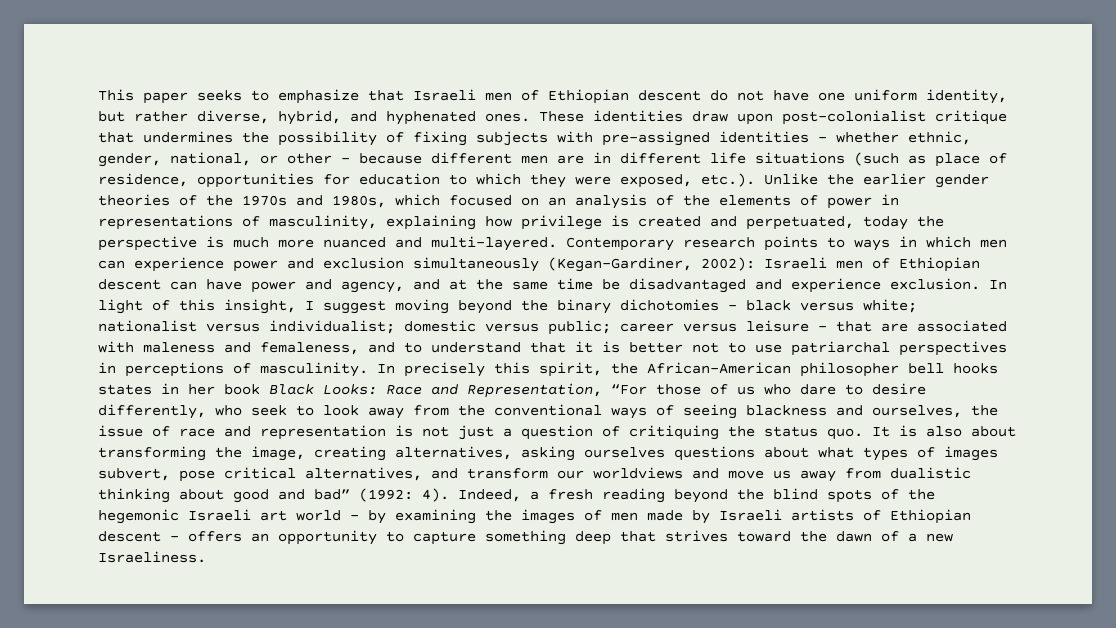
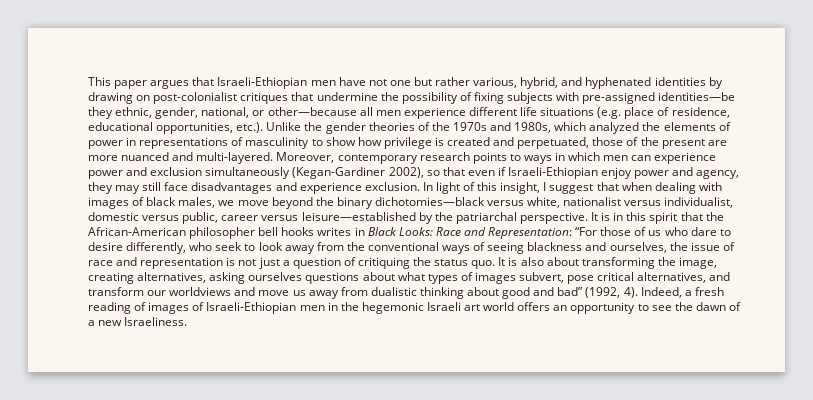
- This paper seeks to emphasize that Israeli men of Ethiopian descent do not have one uniform identity, but rather diverse, hybrid, and hyphenated ones. These identities draw upon post-colonialist critique that undermines the possibility of fixing subjects with pre-assigned identities – whether ethnic, gender, national, or other – because different men are in different life situations (such as place of residence, opportunities for education to which they were exposed, etc.). Unlike the earlier gender theories of the 1970s and 1980s, which focused on an analysis of the elements of power in representations of masculinity, explaining how privilege is created and perpetuated, today the perspective is much more nuanced and multi-layered.
+ This paper argues that Israeli-Ethiopian men have not one but rather various, hybrid, and hyphenated identities by drawing on post-colonialist critiques that undermine the possibility of fixing subjects with pre-assigned identities—be they ethnic, gender, national, or other—because all men experience different life situations (e.g. place of residence, educational opportunities, etc.). Unlike the gender theories of the 1970s and 1980s, which analyzed the elements of power in representations of masculinity to show how privilege is created and perpetuated, those of the present are more nuanced and multi-layered.
- Contemporary research points to ways in which men can experience power and exclusion simultaneously (Kegan-Gardiner, 2002): Israeli men of Ethiopian descent can have power and agency, and at the same time be disadvantaged and experience exclusion.
+ Moreover, contemporary research points to ways in which men can experience power and exclusion simultaneously (Kegan-Gardiner 2002), so that even if Israeli-Ethiopian enjoy power and agency, they may still face disadvantages and experience exclusion.
- In light of this insight, I suggest moving beyond the binary dichotomies – black versus white; nationalist versus individualist; domestic versus public; career versus leisure – that are associated with maleness and femaleness, and to understand that it is better not to use patriarchal perspectives in perceptions of masculinity. In precisely this spirit, the African-American philosopher bell hooks states in her book Black Looks:
+ In light of this insight, I suggest that when dealing with images of black males, we move beyond the binary dichotomies—black versus white, nationalist versus individualist, domestic versus public, career versus leisure—established by the patriarchal perspective. It is in this spirit that the African-American philosopher bell hooks writes in Black Looks:
- Race and Representation, “For those of us who dare to desire differently, who seek to look away from the conventional ways of seeing blackness and ourselves, the issue of race and representation is not just a question of critiquing the status quo.
+ Race and Representation: “For those of us who dare to desire differently, who seek to look away from the conventional ways of seeing blackness and ourselves, the issue of race and representation is not just a question of critiquing the status quo.
- It is also about transforming the image, creating alternatives, asking ourselves questions about what types of images subvert, pose critical alternatives, and transform our worldviews and move us away from dualistic thinking about good and bad” (1992: 4).
+ It is also about transforming the image, creating alternatives, asking ourselves questions about what types of images subvert, pose critical alternatives, and transform our worldviews and move us away from dualistic thinking about good and bad” (1992, 4).
- Indeed, a fresh reading beyond the blind spots of the hegemonic Israeli art world – by examining the images of men made by Israeli artists of Ethiopian descent – offers an opportunity to capture something deep that strives toward the dawn of a new Israeliness.
+ Indeed, a fresh reading of images of Israeli-Ethiopian men in the hegemonic Israeli art world offers an opportunity to see the dawn of a new Israeliness.

